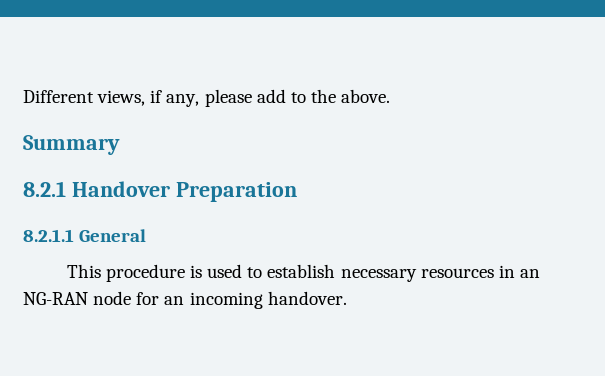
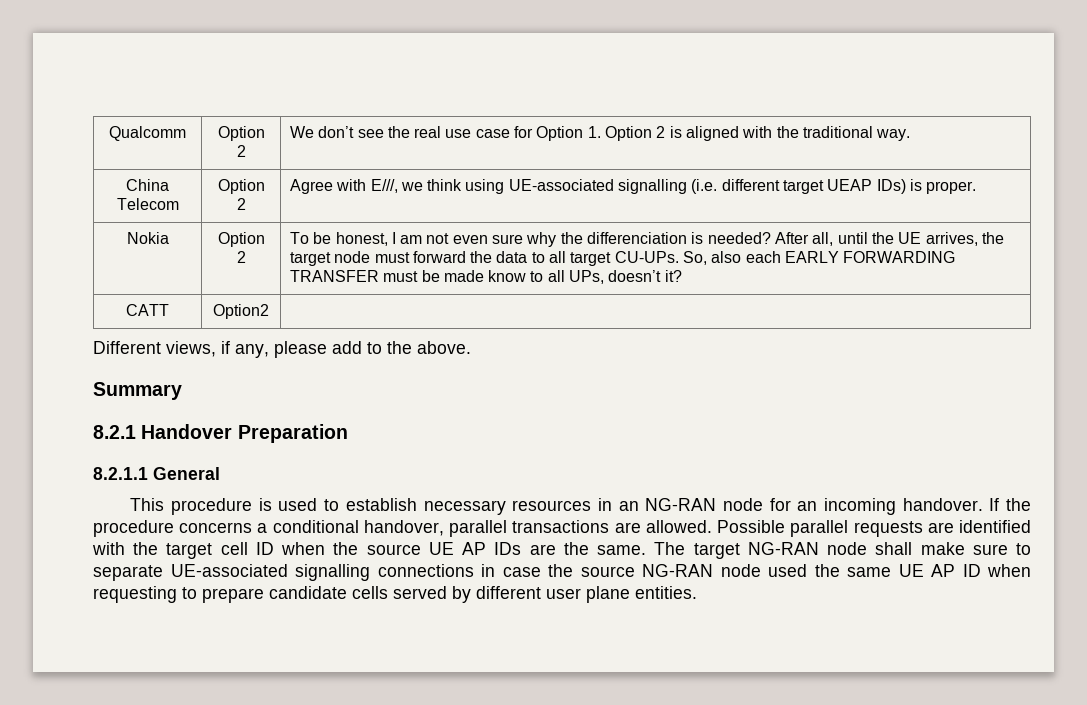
+ Qualcomm | Option 2 | We don’t see the real use case for Option 1. Option 2 is aligned with the traditional way.
+ China Telecom | Option 2 | Agree with E///, we think using UE-associated signalling (i.e. different target UEAP IDs) is proper.
+ Nokia | Option 2 | To be honest, I am not even sure why the differenciation is needed? After all, until the UE arrives, the target node must forward the data to all target CU-UPs. So, also each EARLY FORWARDING TRANSFER must be made know to all UPs, doesn’t it?
+ CATT | Option2 |
+ If the procedure concerns a conditional handover, parallel transactions are allowed. Possible parallel requests are identified with the target cell ID when the source UE AP IDs are the same. The target NG-RAN node shall make sure to separate UE-associated signalling connections in case the source NG-RAN node used the same UE AP ID when requesting to prepare candidate cells served by different user plane entities.

